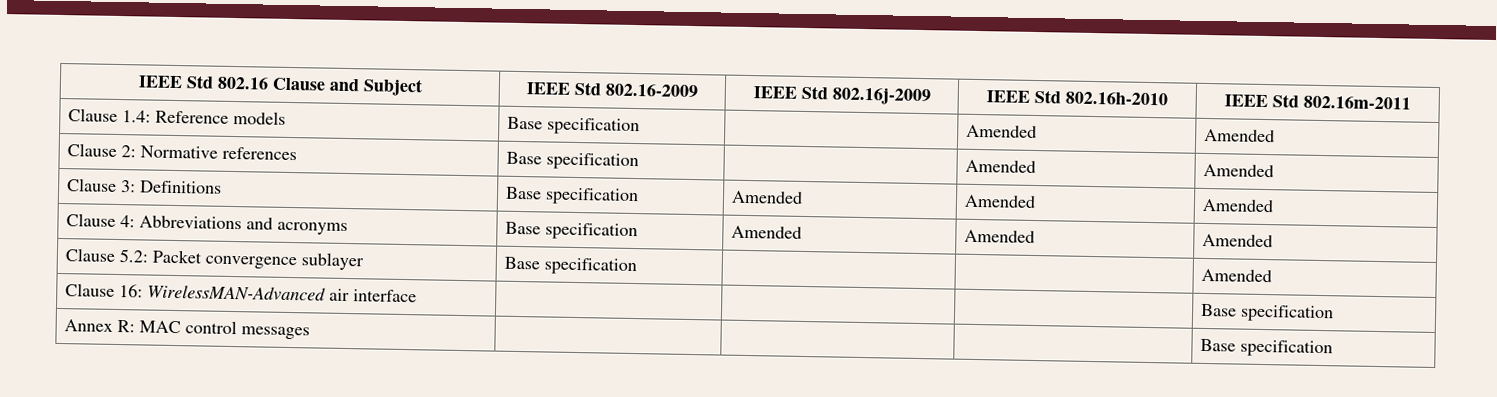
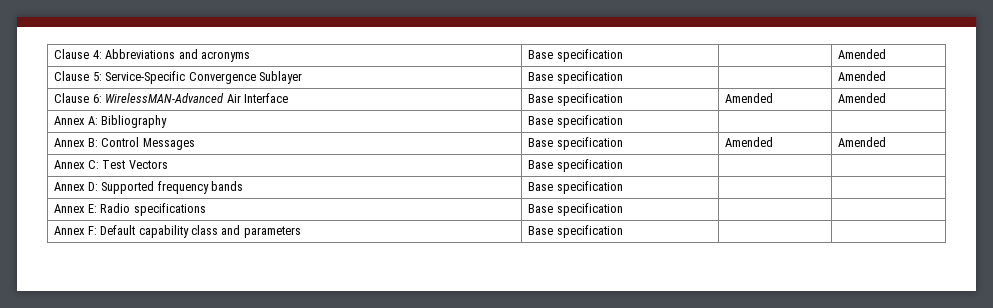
- IEEE Std 802.16 Clause and Subject | IEEE Std 802.16-2009 | IEEE Std 802.16j-2009 | IEEE Std 802.16h-2010 | IEEE Std 802.16m-2011
- Clause 1.4: Reference models | Base specification | | Amended | Amended
- Clause 2: Normative references | Base specification | | Amended | Amended
- Clause 3: Definitions | Base specification | Amended | Amended | Amended
- Clause 4: Abbreviations and acronyms | Base specification | Amended | Amended | Amended
- Clause 5.2: Packet convergence sublayer | Base specification | | | Amended
- Clause 16: WirelessMAN-Advanced air interface | | | | Base specification
- Annex R: MAC control messages | | | | Base specification
+ Clause 4: Abbreviations and acronyms | Base specification | | Amended
+ Clause 5: Service-Specific Convergence Sublayer | Base specification | | Amended
+ Clause 6: WirelessMAN-Advanced Air Interface | Base specification | Amended | Amended
+ Annex A: Bibliography | Base specification | |
+ Annex B: Control Messages | Base specification | Amended | Amended
+ Annex C: Test Vectors | Base specification | |
+ Annex D: Supported frequency bands | Base specification | |
+ Annex E: Radio specifications | Base specification | |
+ Annex F: Default capability class and parameters | Base specification | |

